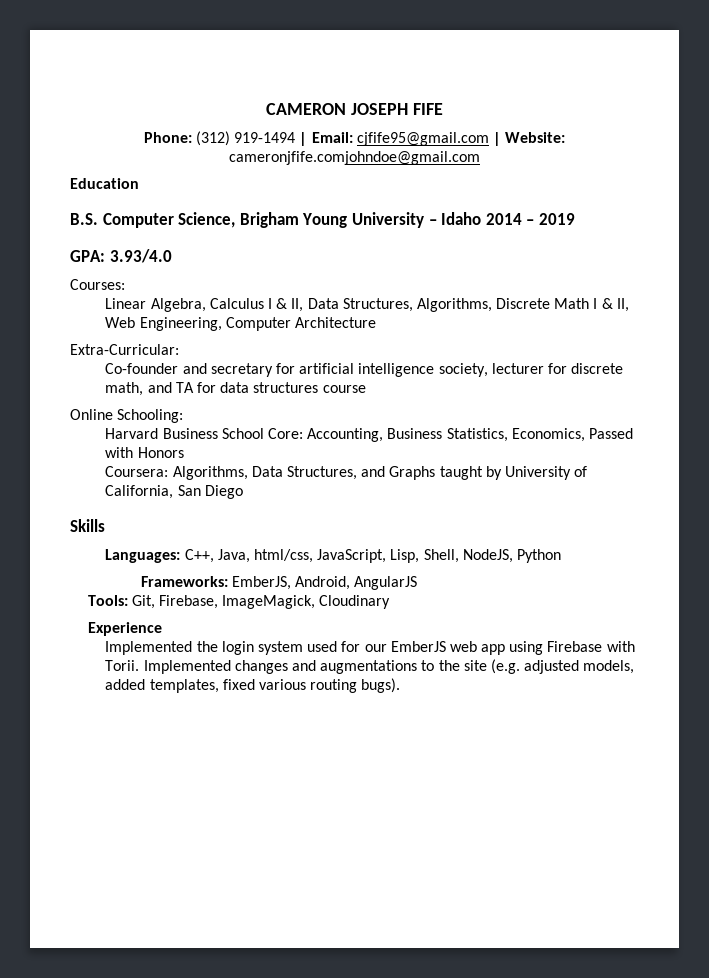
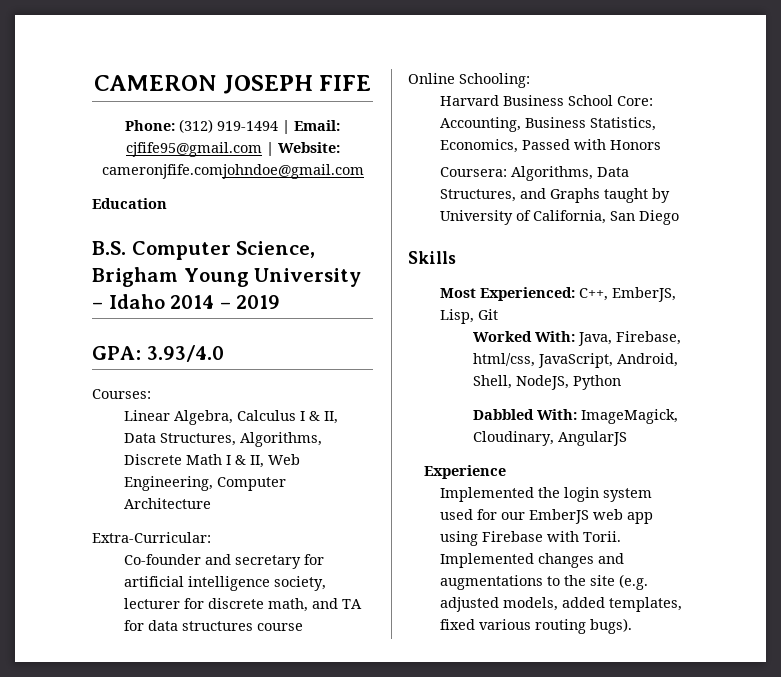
- Languages: C++, Java, html/css, JavaScript, Lisp, Shell, NodeJS, Python
+ Most Experienced: C++, EmberJS, Lisp, Git
+ Worked With: Java, Firebase, html/css, JavaScript, Android, Shell, NodeJS, Python
- Frameworks: EmberJS, Android, AngularJS
- Tools: Git, Firebase, ImageMagick, Cloudinary
+ Dabbled With: ImageMagick, Cloudinary, AngularJS

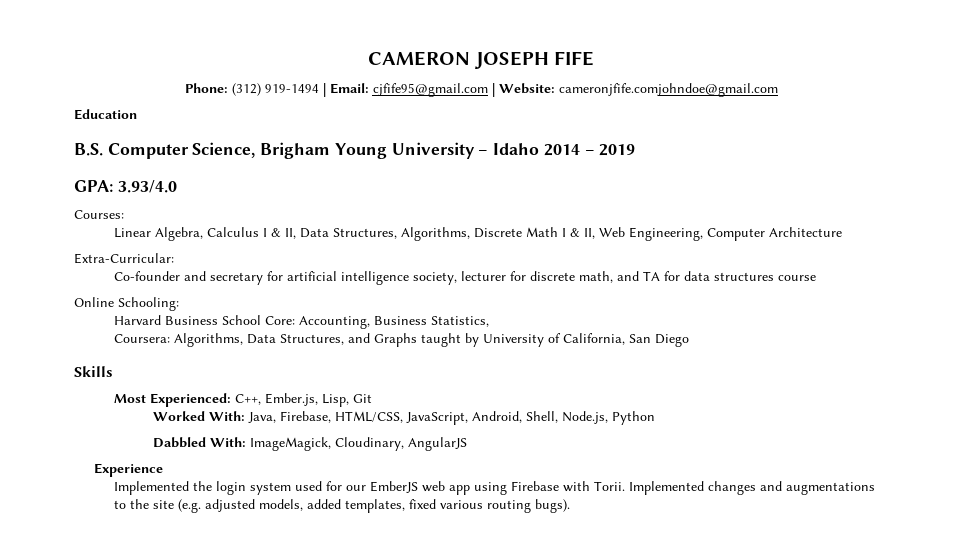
- Harvard Business School Core: Accounting, Business Statistics, Economics, Passed with Honors
+ Harvard Business School Core: Accounting, Business Statistics,
- Most Experienced: C++, EmberJS, Lisp, Git
+ Most Experienced: C++, Ember.js, Lisp, Git
- Worked With: Java, Firebase, html/css, JavaScript, Android, Shell, NodeJS, Python
+ Worked With: Java, Firebase, HTML/CSS, JavaScript, Android, Shell, Node.js, Python

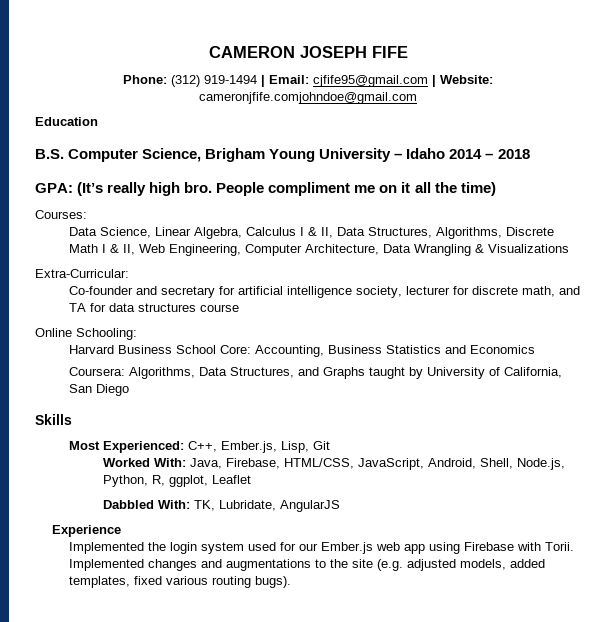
- B.S. Computer Science, Brigham Young University – Idaho 2014 – 2019
+ B.S. Computer Science, Brigham Young University – Idaho 2014 – 2018
- GPA: 3.93/4.0
+ GPA: (It’s really high bro. People compliment me on it all the time)
- Linear Algebra, Calculus I & II, Data Structures, Algorithms, Discrete Math I & II, Web Engineering, Computer Architecture
+ Data Science, Linear Algebra, Calculus I & II, Data Structures, Algorithms, Discrete Math I & II, Web Engineering, Computer Architecture, Data Wrangling & Visualizations
- Harvard Business School Core: Accounting, Business Statistics,
+ Harvard Business School Core: Accounting, Business Statistics and Economics
- Worked With: Java, Firebase, HTML/CSS, JavaScript, Android, Shell, Node.js, Python
+ Worked With: Java, Firebase, HTML/CSS, JavaScript, Android, Shell, Node.js, Python, R, ggplot, Leaflet
- Dabbled With: ImageMagick, Cloudinary, AngularJS
+ Dabbled With: TK, Lubridate, AngularJS
- Implemented the login system used for our EmberJS web app using Firebase with Torii.
+ Implemented the login system used for our Ember.js web app using Firebase with Torii.

